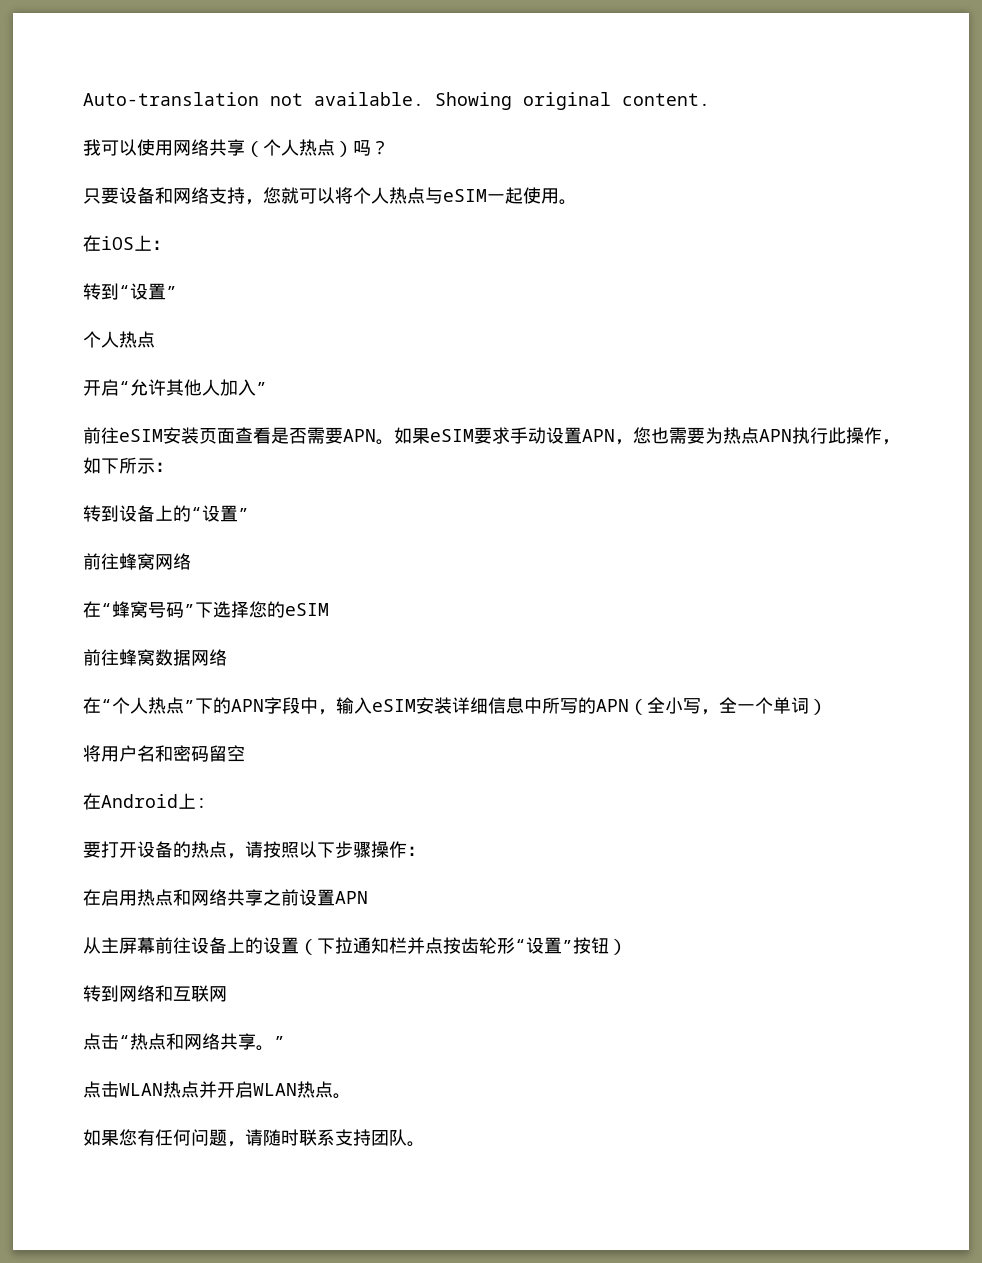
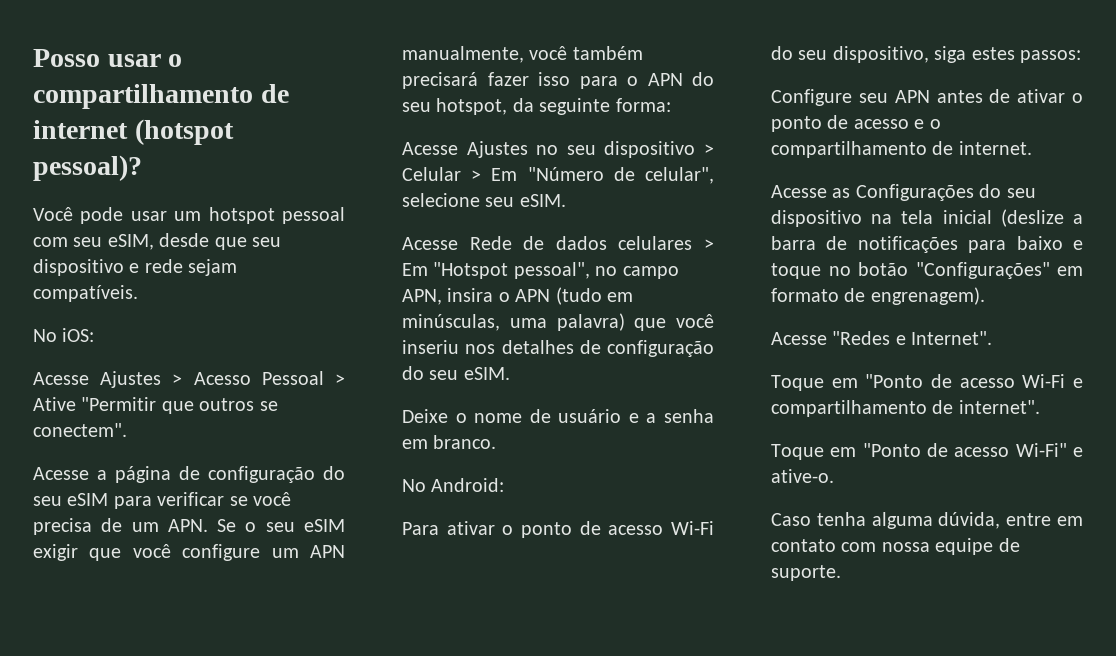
- Auto-translation not available. Showing original content.
- 我可以使用网络共享（个人热点）吗？
- 只要设备和网络支持，您就可以将个人热点与eSIM一起使用。
- 在iOS上：
- 转到“设置”
- 个人热点
- 开启“允许其他人加入”
- 前往eSIM安装页面查看是否需要APN。如果eSIM要求手动设置APN，您也需要为热点APN执行此操作，如下所示：
- 转到设备上的“设置”
- 前往蜂窝网络
- 在“蜂窝号码”下选择您的eSIM
- 前往蜂窝数据网络
- 在“个人热点”下的APN字段中，输入eSIM安装详细信息中所写的APN（全小写，全一个单词）
- 将用户名和密码留空
- 在Android上:
- 要打开设备的热点，请按照以下步骤操作：
- 在启用热点和网络共享之前设置APN
- 从主屏幕前往设备上的设置（下拉通知栏并点按齿轮形“设置”按钮）
- 转到网络和互联网
- 点击“热点和网络共享。”
- 点击WLAN热点并开启WLAN热点。
- 如果您有任何问题，请随时联系支持团队。
+ Posso usar o compartilhamento de internet (hotspot pessoal)?
+ Você pode usar um hotspot pessoal com seu eSIM, desde que seu dispositivo e rede sejam compatíveis.
+ No iOS:
+ Acesse Ajustes > Acesso Pessoal > Ative "Permitir que outros se conectem".
+ Acesse a página de configuração do seu eSIM para verificar se você precisa de um APN. Se o seu eSIM exigir que você configure um APN manualmente, você também precisará fazer isso para o APN do seu hotspot, da seguinte forma:
+ Acesse Ajustes no seu dispositivo > Celular > Em "Número de celular", selecione seu eSIM.
+ Acesse Rede de dados celulares > Em "Hotspot pessoal", no campo APN, insira o APN (tudo em minúsculas, uma palavra) que você inseriu nos detalhes de configuração do seu eSIM.
+ Deixe o nome de usuário e a senha em branco.
+ No Android:
+ Para ativar o ponto de acesso Wi-Fi do seu dispositivo, siga estes passos:
+ Configure seu APN antes de ativar o ponto de acesso e o compartilhamento de internet.
+ Acesse as Configurações do seu dispositivo na tela inicial (deslize a barra de notificações para baixo e toque no botão "Configurações" em formato de engrenagem).
+ Acesse "Redes e Internet".
+ Toque em "Ponto de acesso Wi-Fi e compartilhamento de internet".
+ Toque em "Ponto de acesso Wi-Fi" e ative-o.
+ Caso tenha alguma dúvida, entre em contato com nossa equipe de suporte.

